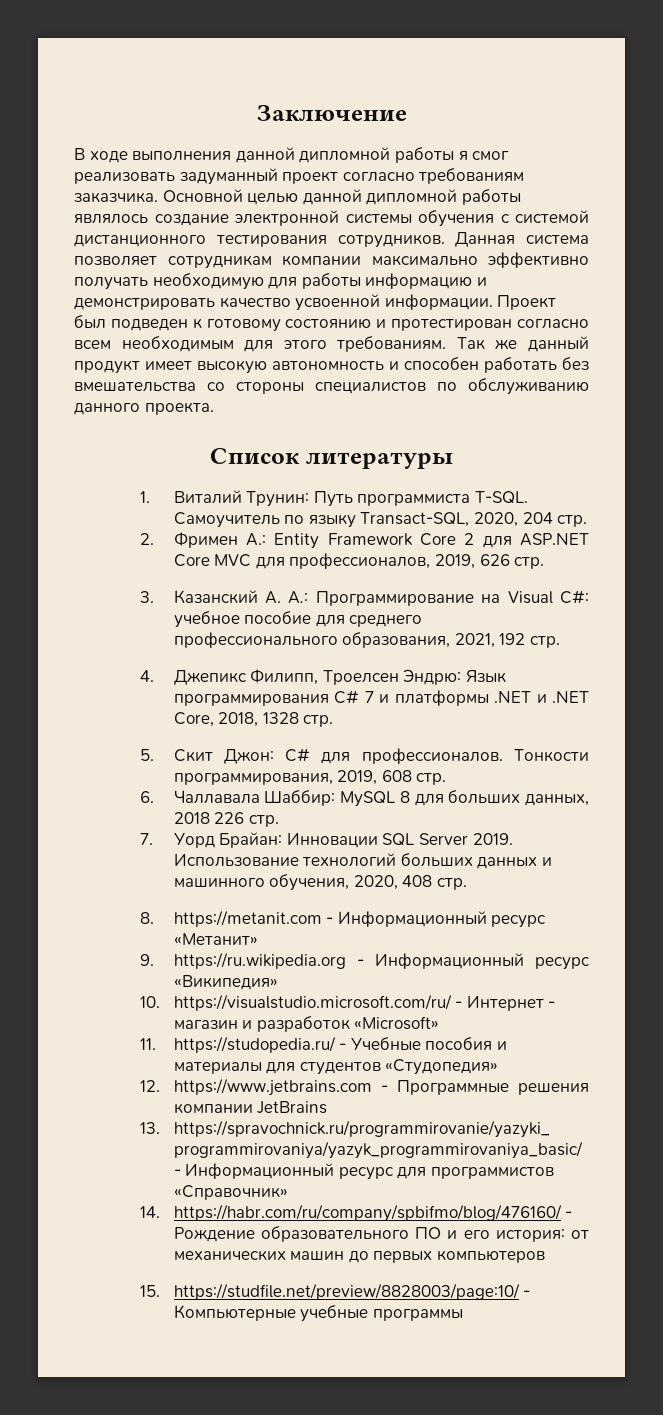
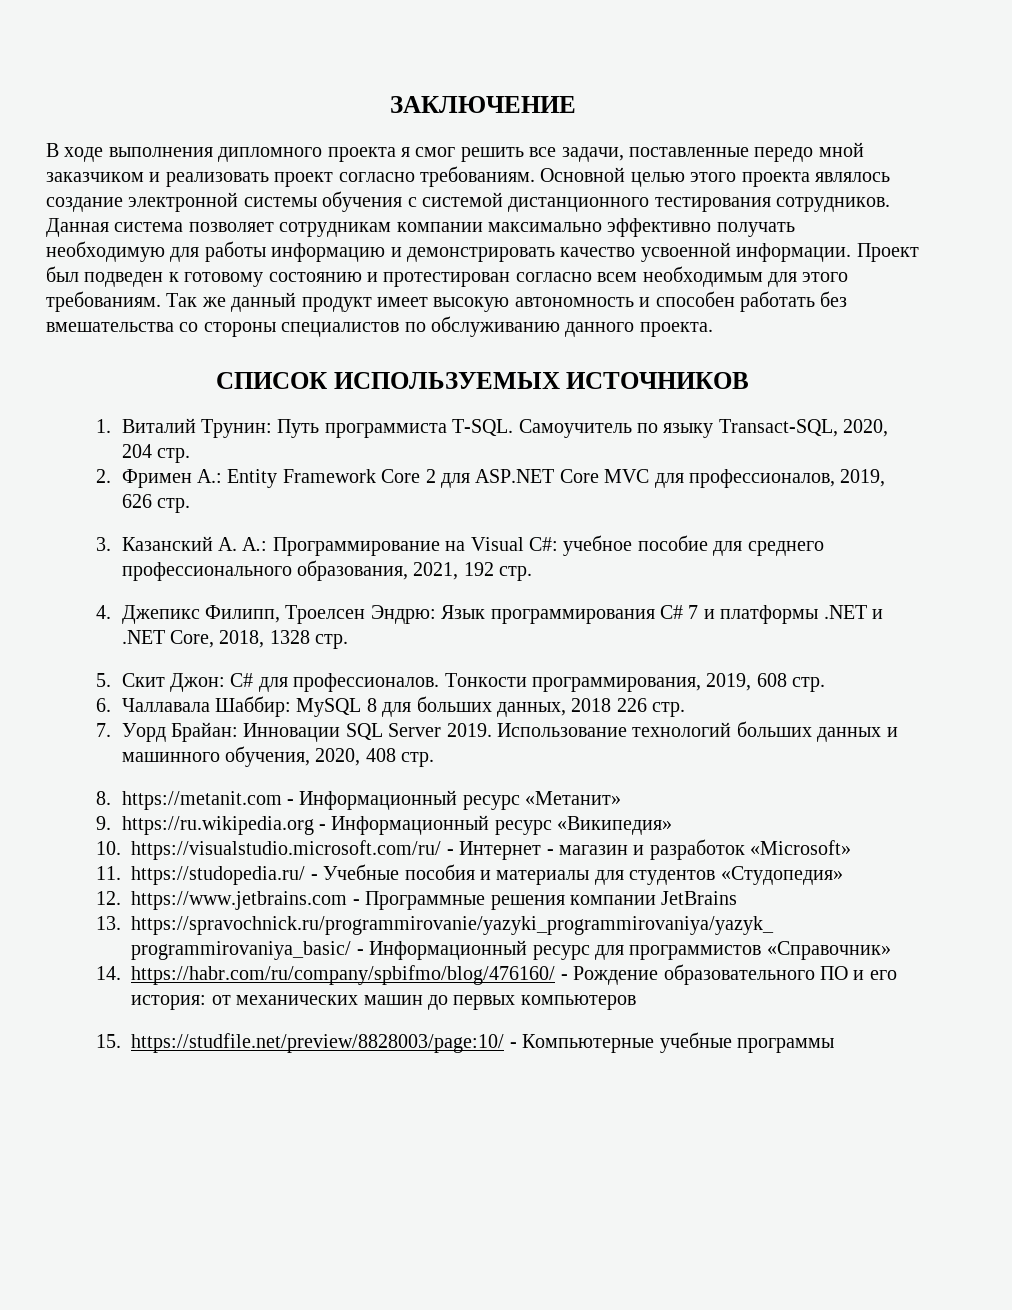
- Заключение
+ ЗАКЛЮЧЕНИЕ
- В ходе выполнения данной дипломной работы я смог реализовать задуманный проект согласно требованиям заказчика. Основной целью данной дипломной работы являлось создание электронной системы обучения с системой дистанционного тестирования сотрудников.
+ В ходе выполнения дипломного проекта я смог решить все задачи, поставленные передо мной заказчиком и реализовать проект согласно требованиям. Основной целью этого проекта являлось создание электронной системы обучения с системой дистанционного тестирования сотрудников.
- Список литературы
+ СПИСОК ИСПОЛЬЗУЕМЫХ ИСТОЧНИКОВ

